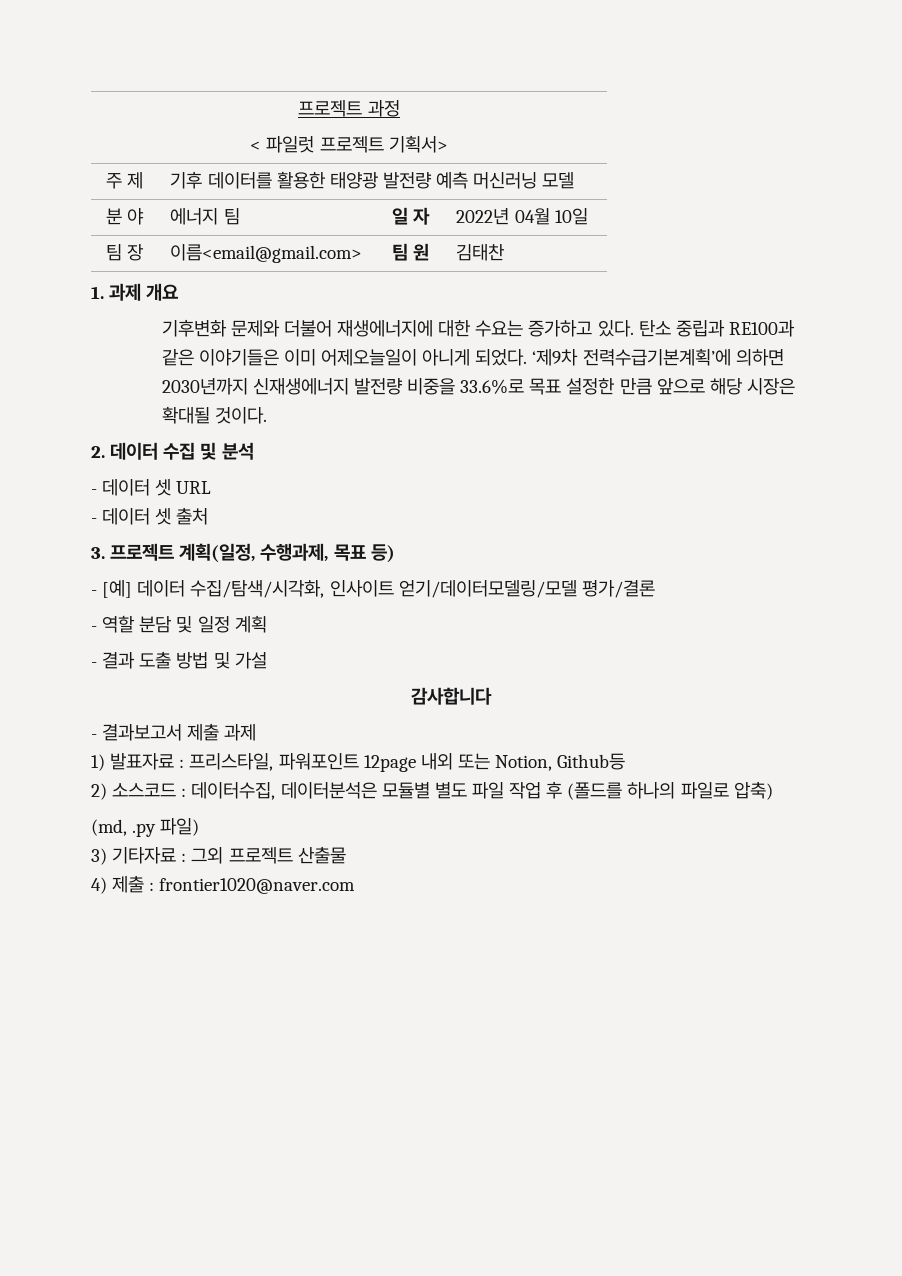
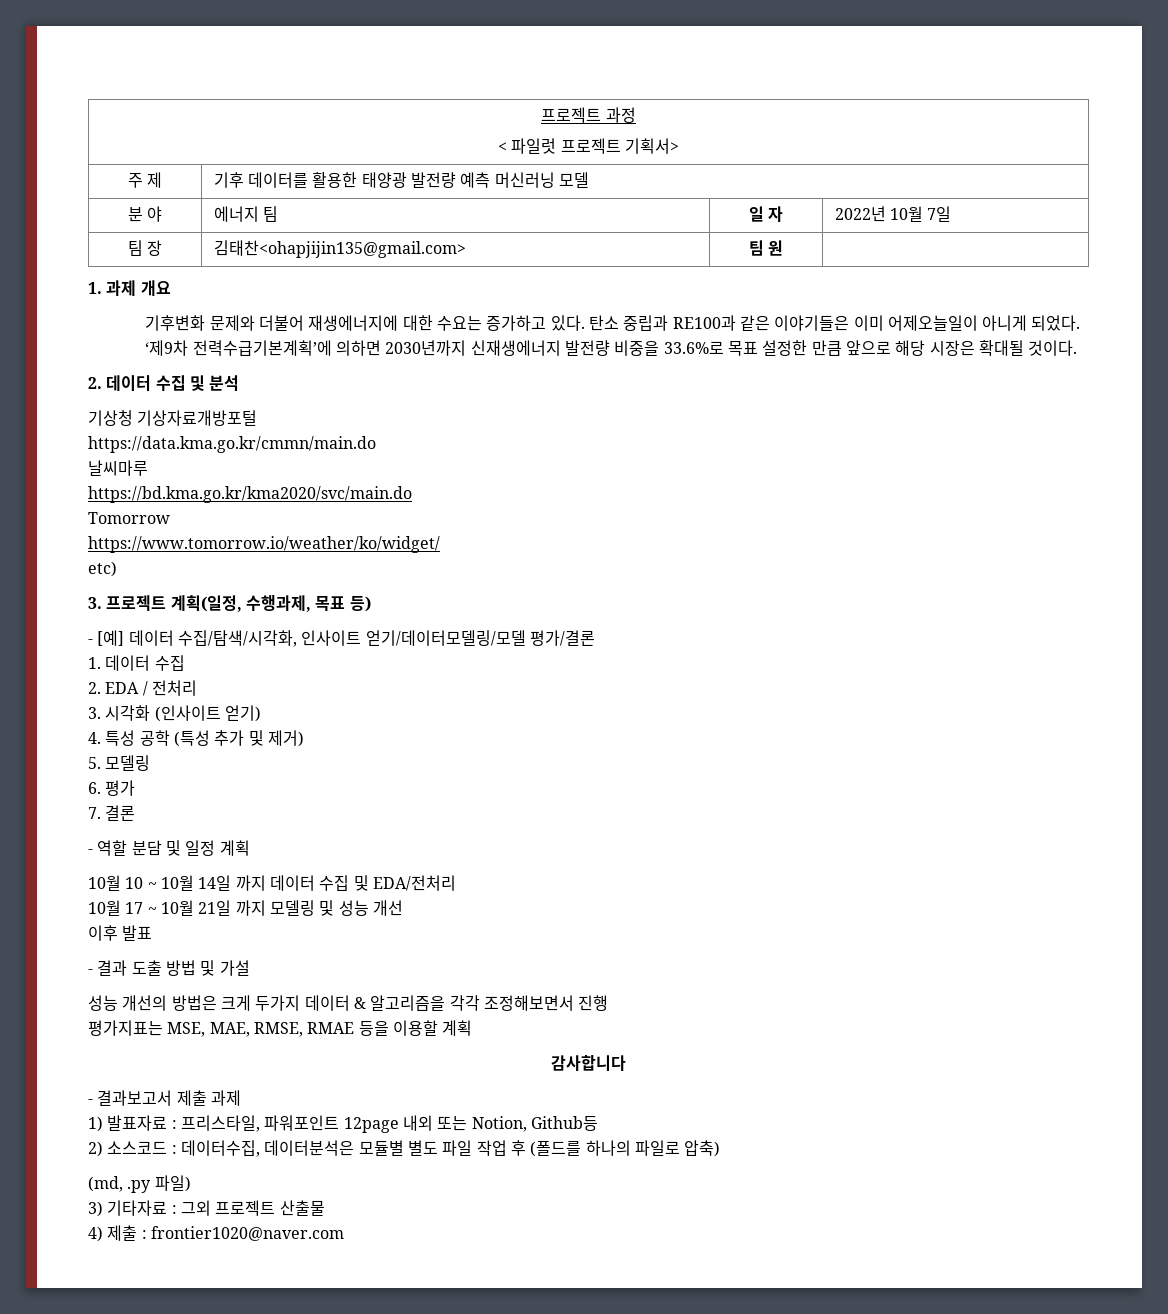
- 분 야 | 에너지 팀 | 일 자 | 2022년 04월 10일
+ 분 야 | 에너지 팀 | 일 자 | 2022년 10월 7일
- 팀 장 | 이름<email@gmail.com> | 팀 원 | 김태찬
+ 팀 장 | 김태찬<ohapjijin135@gmail.com> | 팀 원 |
- - 데이터 셋 URL
- - 데이터 셋 출처
+ 기상청 기상자료개방포털
+ https://data.kma.go.kr/cmmn/main.do
+ 날씨마루
+ https://bd.kma.go.kr/kma2020/svc/main.do
+ Tomorrow
+ https://www.tomorrow.io/weather/ko/widget/
+ etc)
+ 1. 데이터 수집
+ 2. EDA / 전처리
+ 3. 시각화 (인사이트 얻기)
+ 4. 특성 공학 (특성 추가 및 제거)
+ 5. 모델링
+ 6. 평가
+ 7. 결론
+ 10월 10 ~ 10월 14일 까지 데이터 수집 및 EDA/전처리
+ 10월 17 ~ 10월 21일 까지 모델링 및 성능 개선
+ 이후 발표
+ 성능 개선의 방법은 크게 두가지 데이터 & 알고리즘을 각각 조정해보면서 진행
+ 평가지표는 MSE, MAE, RMSE, RMAE 등을 이용할 계획

